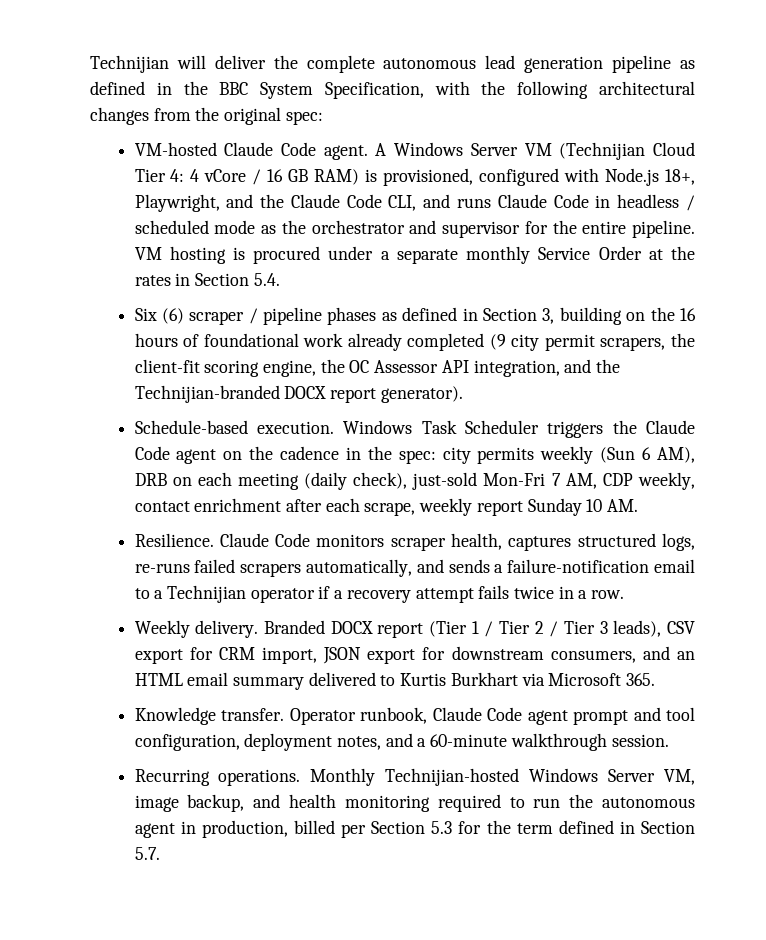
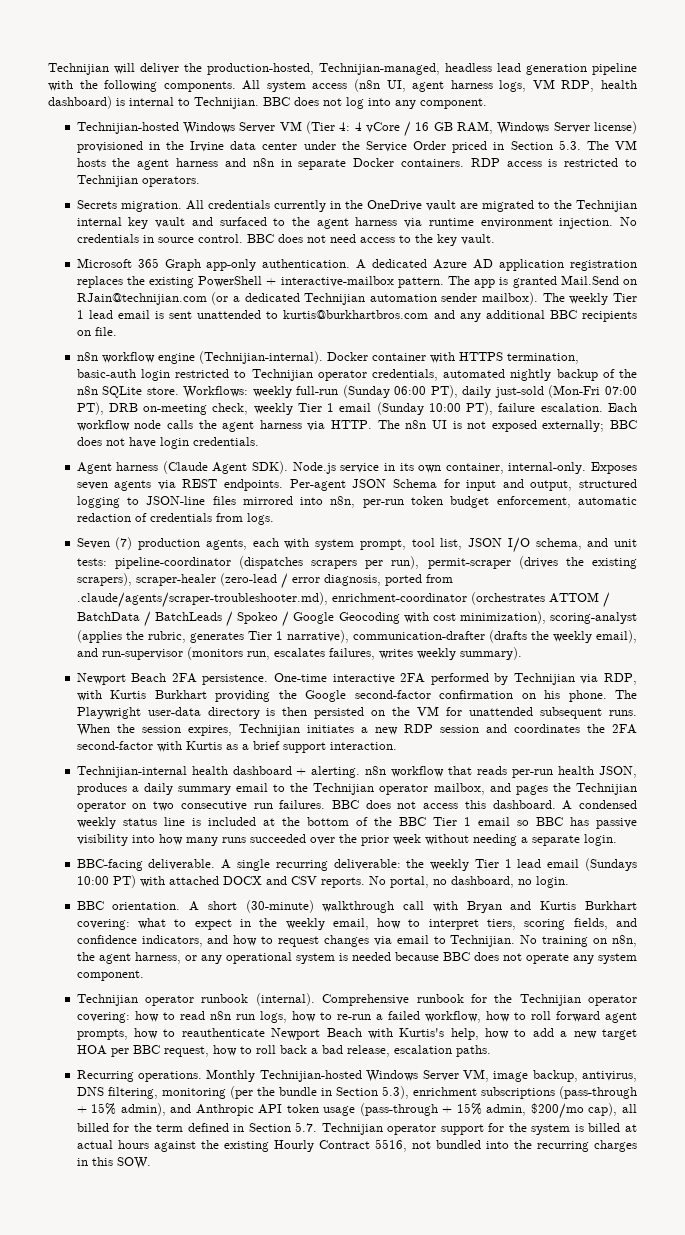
- Technijian will deliver the complete autonomous lead generation pipeline as defined in the BBC System Specification, with the following architectural changes from the original spec:
- VM-hosted Claude Code agent. A Windows Server VM (Technijian Cloud Tier 4: 4 vCore / 16 GB RAM) is provisioned, configured with Node.js 18+, Playwright, and the Claude Code CLI, and runs Claude Code in headless / scheduled mode as the orchestrator and supervisor for the entire pipeline. VM hosting is procured under a separate monthly Service Order at the rates in Section 5.4.
- Six (6) scraper / pipeline phases as defined in Section 3, building on the 16 hours of foundational work already completed (9 city permit scrapers, the client-fit scoring engine, the OC Assessor API integration, and the Technijian-branded DOCX report generator).
- Schedule-based execution. Windows Task Scheduler triggers the Claude Code agent on the cadence in the spec: city permits weekly (Sun 6 AM), DRB on each meeting (daily check), just-sold Mon-Fri 7 AM, CDP weekly, contact enrichment after each scrape, weekly report Sunday 10 AM.
- Resilience. Claude Code monitors scraper health, captures structured logs, re-runs failed scrapers automatically, and sends a failure-notification email to a Technijian operator if a recovery attempt fails twice in a row.
- Weekly delivery. Branded DOCX report (Tier 1 / Tier 2 / Tier 3 leads), CSV export for CRM import, JSON export for downstream consumers, and an HTML email summary delivered to Kurtis Burkhart via Microsoft 365.
- Knowledge transfer. Operator runbook, Claude Code agent prompt and tool configuration, deployment notes, and a 60-minute walkthrough session.
+ Technijian will deliver the production-hosted, Technijian-managed, headless lead generation pipeline with the following components. All system access (n8n UI, agent harness logs, VM RDP, health dashboard) is internal to Technijian. BBC does not log into any component.
+ Technijian-hosted Windows Server VM (Tier 4: 4 vCore / 16 GB RAM, Windows Server license) provisioned in the Irvine data center under the Service Order priced in Section 5.3. The VM hosts the agent harness and n8n in separate Docker containers. RDP access is restricted to Technijian operators.
+ Secrets migration. All credentials currently in the OneDrive vault are migrated to the Technijian internal key vault and surfaced to the agent harness via runtime environment injection. No credentials in source control. BBC does not need access to the key vault.
+ Microsoft 365 Graph app-only authentication. A dedicated Azure AD application registration replaces the existing PowerShell + interactive-mailbox pattern. The app is granted Mail.Send on RJain@technijian.com (or a dedicated Technijian automation sender mailbox). The weekly Tier 1 lead email is sent unattended to kurtis@burkhartbros.com and any additional BBC recipients on file.
+ n8n workflow engine (Technijian-internal). Docker container with HTTPS termination, basic-auth login restricted to Technijian operator credentials, automated nightly backup of the n8n SQLite store. Workflows: weekly full-run (Sunday 06:00 PT), daily just-sold (Mon-Fri 07:00 PT), DRB on-meeting check, weekly Tier 1 email (Sunday 10:00 PT), failure escalation. Each workflow node calls the agent harness via HTTP. The n8n UI is not exposed externally; BBC does not have login credentials.
+ Agent harness (Claude Agent SDK). Node.js service in its own container, internal-only. Exposes seven agents via REST endpoints. Per-agent JSON Schema for input and output, structured logging to JSON-line files mirrored into n8n, per-run token budget enforcement, automatic redaction of credentials from logs.
+ Seven (7) production agents, each with system prompt, tool list, JSON I/O schema, and unit tests: pipeline-coordinator (dispatches scrapers per run), permit-scraper (drives the existing scrapers), scraper-healer (zero-lead / error diagnosis, ported from .claude/agents/scraper-troubleshooter.md), enrichment-coordinator (orchestrates ATTOM / BatchData / BatchLeads / Spokeo / Google Geocoding with cost minimization), scoring-analyst (applies the rubric, generates Tier 1 narrative), communication-drafter (drafts the weekly email), and run-supervisor (monitors run, escalates failures, writes weekly summary).
+ Newport Beach 2FA persistence. One-time interactive 2FA performed by Technijian via RDP, with Kurtis Burkhart providing the Google second-factor confirmation on his phone. The Playwright user-data directory is then persisted on the VM for unattended subsequent runs. When the session expires, Technijian initiates a new RDP session and coordinates the 2FA second-factor with Kurtis as a brief support interaction.
+ Technijian-internal health dashboard + alerting. n8n workflow that reads per-run health JSON, produces a daily summary email to the Technijian operator mailbox, and pages the Technijian operator on two consecutive run failures. BBC does not access this dashboard. A condensed weekly status line is included at the bottom of the BBC Tier 1 email so BBC has passive visibility into how many runs succeeded over the prior week without needing a separate login.
+ BBC-facing deliverable. A single recurring deliverable: the weekly Tier 1 lead email (Sundays 10:00 PT) with attached DOCX and CSV reports. No portal, no dashboard, no login.
+ BBC orientation. A short (30-minute) walkthrough call with Bryan and Kurtis Burkhart covering: what to expect in the weekly email, how to interpret tiers, scoring fields, and confidence indicators, and how to request changes via email to Technijian. No training on n8n, the agent harness, or any operational system is needed because BBC does not operate any system component.
+ Technijian operator runbook (internal). Comprehensive runbook for the Technijian operator covering: how to read n8n run logs, how to re-run a failed workflow, how to roll forward agent prompts, how to reauthenticate Newport Beach with Kurtis's help, how to add a new target HOA per BBC request, how to roll back a bad release, escalation paths.
- Monthly Technijian-hosted Windows Server VM, image backup, and health monitoring required to run the autonomous agent in production, billed per Section 5.3 for the term defined in Section 5.7.
+ Monthly Technijian-hosted Windows Server VM, image backup, antivirus, DNS filtering, monitoring (per the bundle in Section 5.3), enrichment subscriptions (pass-through + 15% admin), and Anthropic API token usage (pass-through + 15% admin, $200/mo cap), all billed for the term defined in Section 5.7. Technijian operator support for the system is billed at actual hours against the existing Hourly Contract 5516, not bundled into the recurring charges in this SOW.

